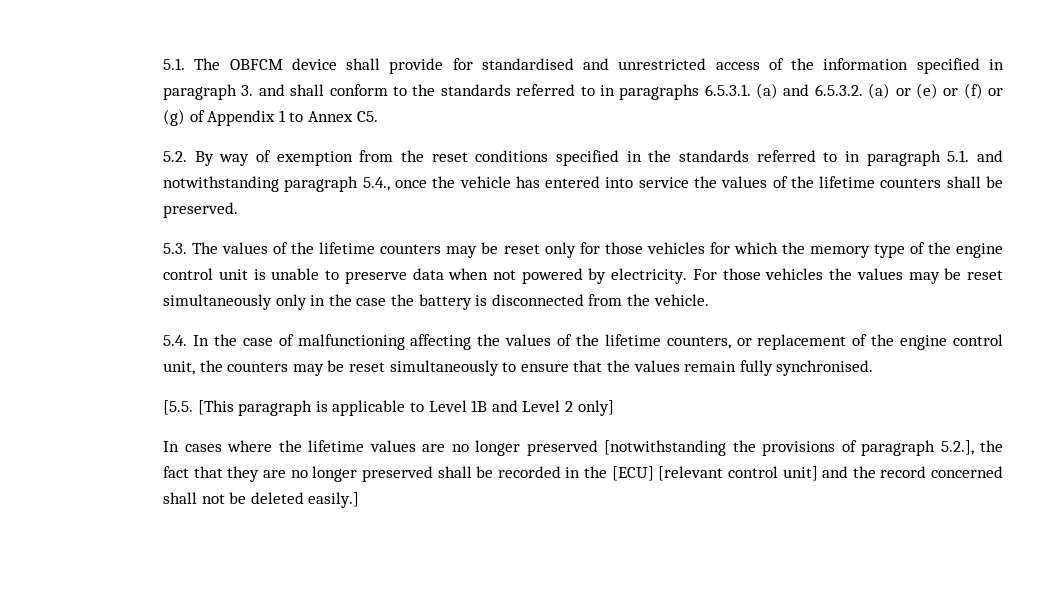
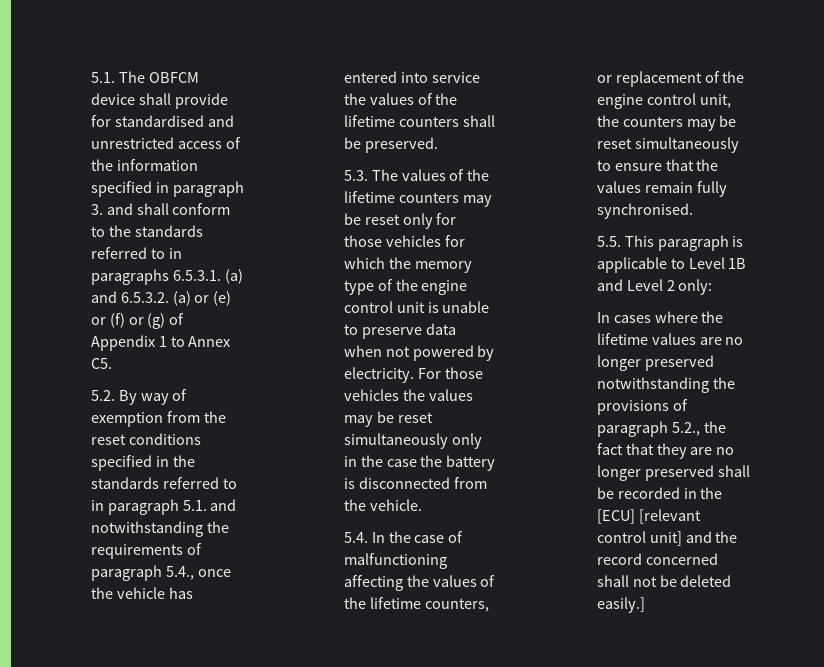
- 5.2. By way of exemption from the reset conditions specified in the standards referred to in paragraph 5.1. and notwithstanding paragraph 5.4., once the vehicle has entered into service the values of the lifetime counters shall be preserved.
+ 5.2. By way of exemption from the reset conditions specified in the standards referred to in paragraph 5.1. and notwithstanding the requirements of paragraph 5.4., once the vehicle has entered into service the values of the lifetime counters shall be preserved.
- [5.5. [This paragraph is applicable to Level 1B and Level 2 only]
+ 5.5. This paragraph is applicable to Level 1B and Level 2 only:
- In cases where the lifetime values are no longer preserved [notwithstanding the provisions of paragraph 5.2.], the fact that they are no longer preserved shall be recorded in the [ECU] [relevant control unit] and the record concerned shall not be deleted easily.]
+ In cases where the lifetime values are no longer preserved notwithstanding the provisions of paragraph 5.2., the fact that they are no longer preserved shall be recorded in the [ECU] [relevant control unit] and the record concerned shall not be deleted easily.]

